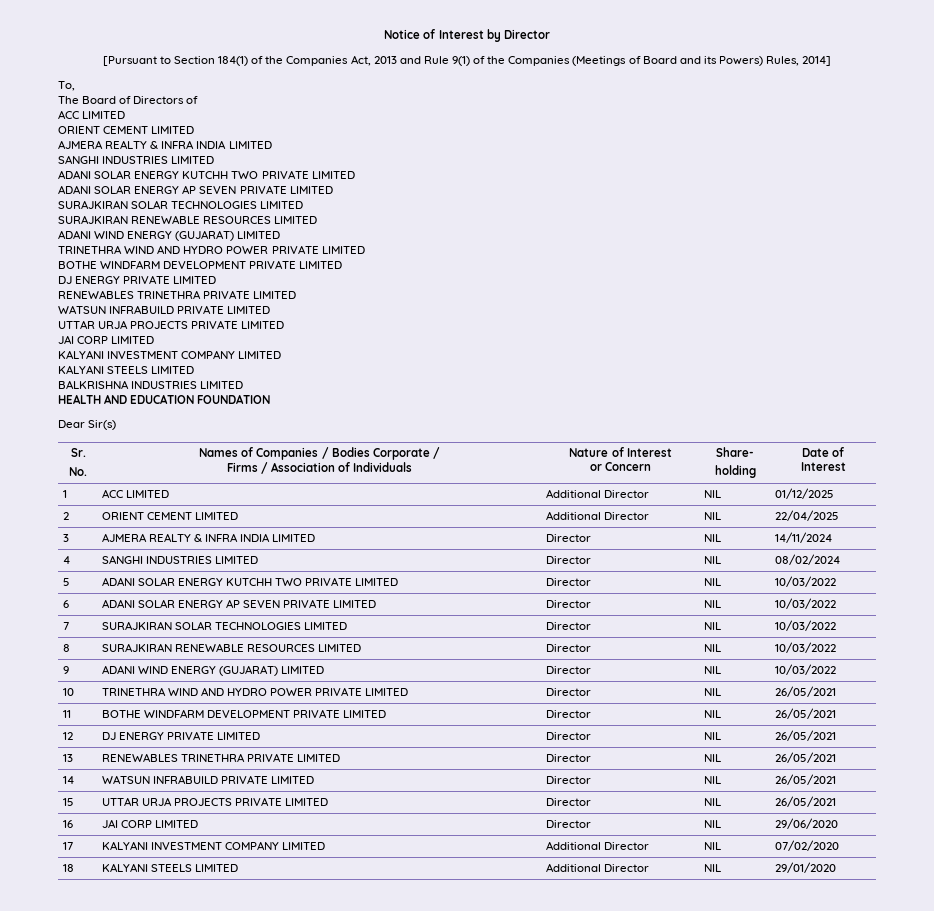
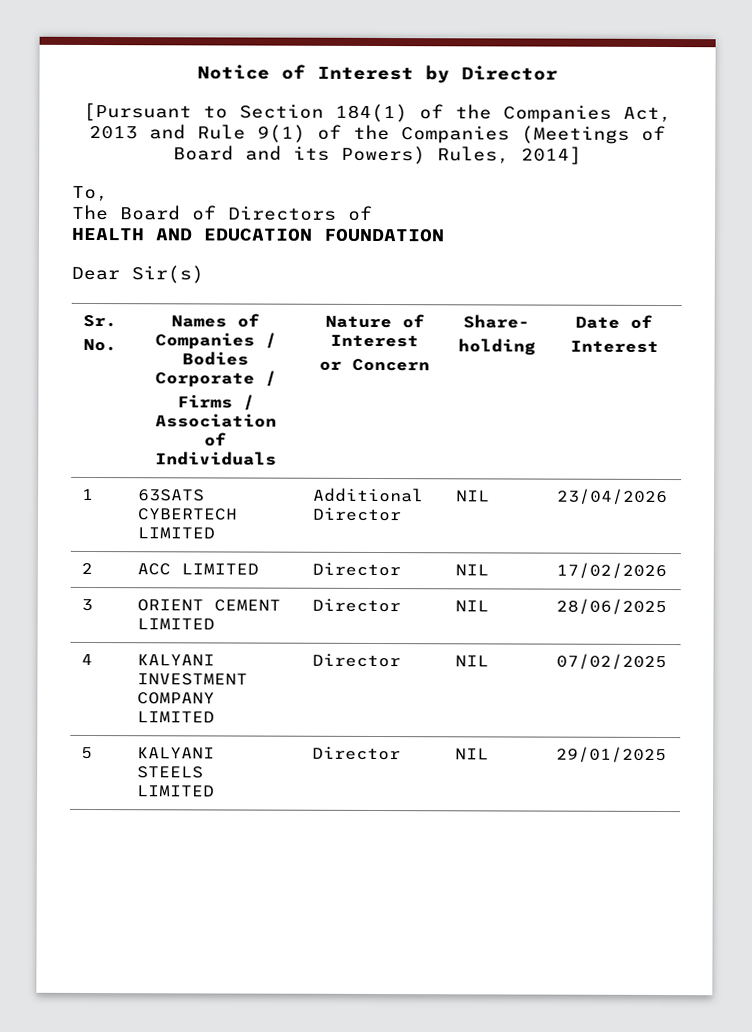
  The Board of Directors of
- ACC LIMITED
- ORIENT CEMENT LIMITED
- AJMERA REALTY & INFRA INDIA LIMITED
- SANGHI INDUSTRIES LIMITED
- ADANI SOLAR ENERGY KUTCHH TWO PRIVATE LIMITED
- ADANI SOLAR ENERGY AP SEVEN PRIVATE LIMITED
- SURAJKIRAN SOLAR TECHNOLOGIES LIMITED
- SURAJKIRAN RENEWABLE RESOURCES LIMITED
- ADANI WIND ENERGY (GUJARAT) LIMITED
- TRINETHRA WIND AND HYDRO POWER PRIVATE LIMITED
- BOTHE WINDFARM DEVELOPMENT PRIVATE LIMITED
- DJ ENERGY PRIVATE LIMITED
- RENEWABLES TRINETHRA PRIVATE LIMITED
- WATSUN INFRABUILD PRIVATE LIMITED
- UTTAR URJA PROJECTS PRIVATE LIMITED
- JAI CORP LIMITED
- KALYANI INVESTMENT COMPANY LIMITED
- KALYANI STEELS LIMITED
- BALKRISHNA INDUSTRIES LIMITED
- 1 | ACC LIMITED | Additional Director | NIL | 01/12/2025
+ 1 | 63SATS CYBERTECH LIMITED | Additional Director | NIL | 23/04/2026
- 2 | ORIENT CEMENT LIMITED | Additional Director | NIL | 22/04/2025
- 3 | AJMERA REALTY & INFRA INDIA LIMITED | Director | NIL | 14/11/2024
- 4 | SANGHI INDUSTRIES LIMITED | Director | NIL | 08/02/2024
- 5 | ADANI SOLAR ENERGY KUTCHH TWO PRIVATE LIMITED | Director | NIL | 10/03/2022
- 6 | ADANI SOLAR ENERGY AP SEVEN PRIVATE LIMITED | Director | NIL | 10/03/2022
- 7 | SURAJKIRAN SOLAR TECHNOLOGIES LIMITED | Director | NIL | 10/03/2022
- 8 | SURAJKIRAN RENEWABLE RESOURCES LIMITED | Director | NIL | 10/03/2022
- 9 | ADANI WIND ENERGY (GUJARAT) LIMITED | Director | NIL | 10/03/2022
- 10 | TRINETHRA WIND AND HYDRO POWER PRIVATE LIMITED | Director | NIL | 26/05/2021
- 11 | BOTHE WINDFARM DEVELOPMENT PRIVATE LIMITED | Director | NIL | 26/05/2021
- 12 | DJ ENERGY PRIVATE LIMITED | Director | NIL | 26/05/2021
- 13 | RENEWABLES TRINETHRA PRIVATE LIMITED | Director | NIL | 26/05/2021
- 14 | WATSUN INFRABUILD PRIVATE LIMITED | Director | NIL | 26/05/2021
- 15 | UTTAR URJA PROJECTS PRIVATE LIMITED | Director | NIL | 26/05/2021
- 16 | JAI CORP LIMITED | Director | NIL | 29/06/2020
- 17 | KALYANI INVESTMENT COMPANY LIMITED | Additional Director | NIL | 07/02/2020
- 18 | KALYANI STEELS LIMITED | Additional Director | NIL | 29/01/2020
+ 2 | ACC LIMITED | Director | NIL | 17/02/2026
+ 3 | ORIENT CEMENT LIMITED | Director | NIL | 28/06/2025
+ 4 | KALYANI INVESTMENT COMPANY LIMITED | Director | NIL | 07/02/2025
+ 5 | KALYANI STEELS LIMITED | Director | NIL | 29/01/2025

